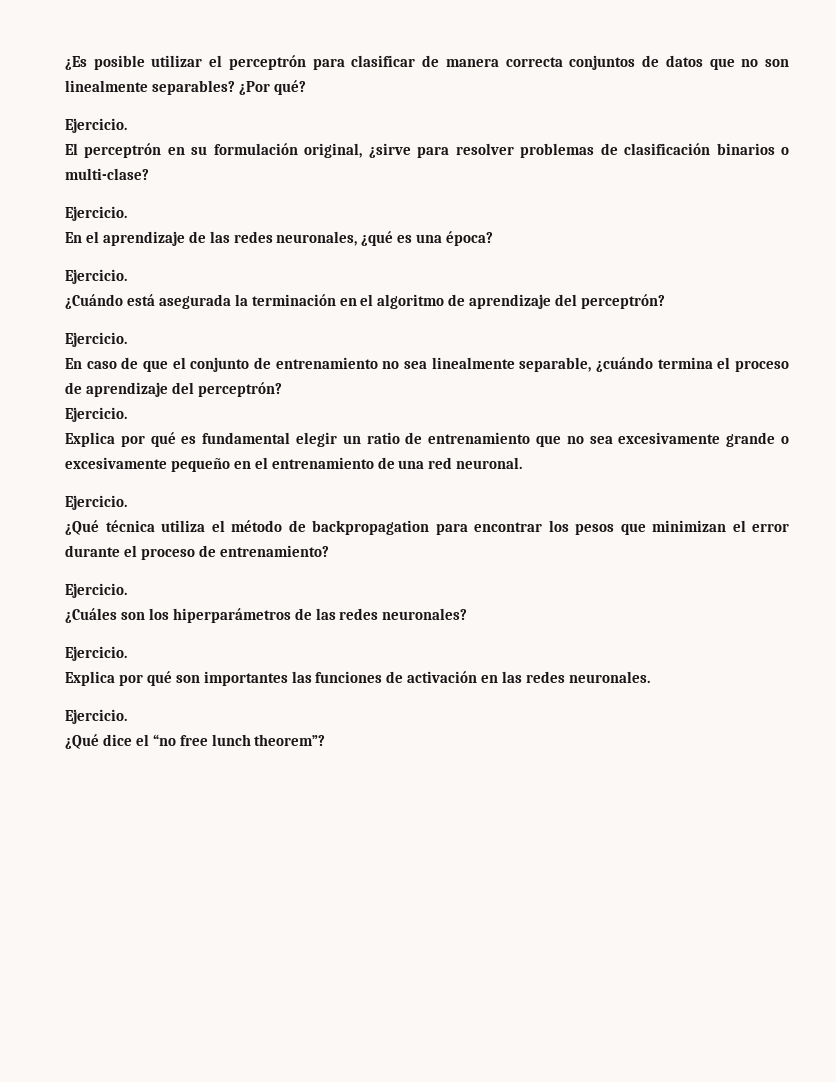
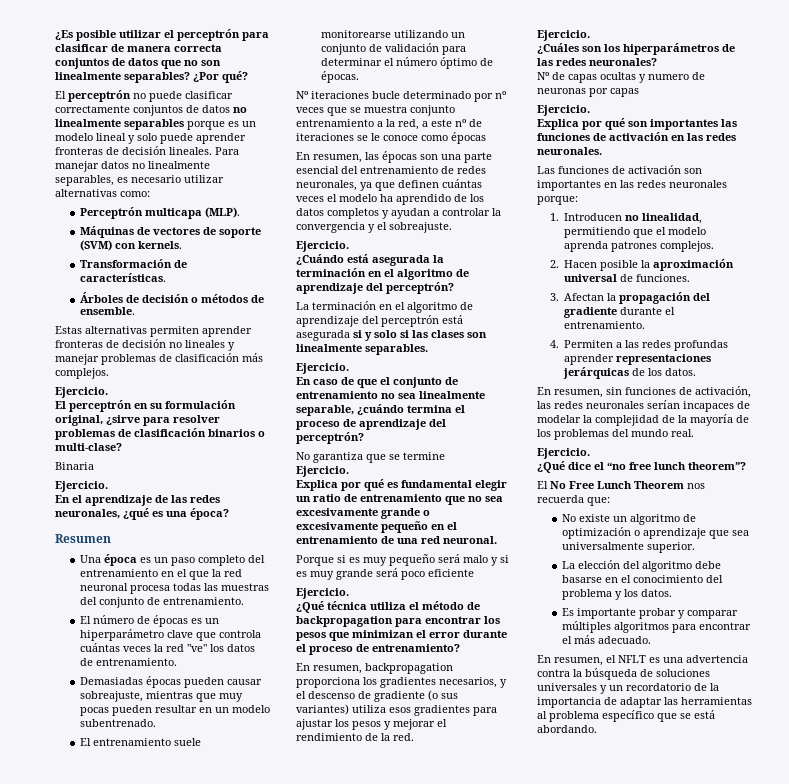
+ El perceptrón no puede clasificar correctamente conjuntos de datos no linealmente separables porque es un modelo lineal y solo puede aprender fronteras de decisión lineales. Para manejar datos no linealmente separables, es necesario utilizar alternativas como:
+ Perceptrón multicapa (MLP).
+ Máquinas de vectores de soporte (SVM) con kernels.
+ Transformación de características.
+ Árboles de decisión o métodos de ensemble.
+ Estas alternativas permiten aprender fronteras de decisión no lineales y manejar problemas de clasificación más complejos.
+ Binaria
+ Resumen
+ Una época es un paso completo del entrenamiento en el que la red neuronal procesa todas las muestras del conjunto de entrenamiento.
+ El número de épocas es un hiperparámetro clave que controla cuántas veces la red "ve" los datos de entrenamiento.
+ Demasiadas épocas pueden causar sobreajuste, mientras que muy pocas pueden resultar en un modelo subentrenado.
+ El entrenamiento suele monitorearse utilizando un conjunto de validación para determinar el número óptimo de épocas.
+ Nº iteraciones bucle determinado por nº veces que se muestra conjunto entrenamiento a la red, a este nº de iteraciones se le conoce como épocas
+ En resumen, las épocas son una parte esencial del entrenamiento de redes neuronales, ya que definen cuántas veces el modelo ha aprendido de los datos completos y ayudan a controlar la convergencia y el sobreajuste.
+ La terminación en el algoritmo de aprendizaje del perceptrón está asegurada si y solo si las clases son linealmente separables.
+ No garantiza que se termine
+ Porque si es muy pequeño será malo y si es muy grande será poco eficiente
+ En resumen, backpropagation proporciona los gradientes necesarios, y el descenso de gradiente (o sus variantes) utiliza esos gradientes para ajustar los pesos y mejorar el rendimiento de la red.
+ Nº de capas ocultas y numero de neuronas por capas
+ Las funciones de activación son importantes en las redes neuronales porque:
+ 1. Introducen no linealidad, permitiendo que el modelo aprenda patrones complejos.
+ 2. Hacen posible la aproximación universal de funciones.
+ 3. Afectan la propagación del gradiente durante el entrenamiento.
+ 4. Permiten a las redes profundas aprender representaciones jerárquicas de los datos.
+ En resumen, sin funciones de activación, las redes neuronales serían incapaces de modelar la complejidad de la mayoría de los problemas del mundo real.
+ El No Free Lunch Theorem nos recuerda que:
+ No existe un algoritmo de optimización o aprendizaje que sea universalmente superior.
+ La elección del algoritmo debe basarse en el conocimiento del problema y los datos.
+ Es importante probar y comparar múltiples algoritmos para encontrar el más adecuado.
+ En resumen, el NFLT es una advertencia contra la búsqueda de soluciones universales y un recordatorio de la importancia de adaptar las herramientas al problema específico que se está abordando.

